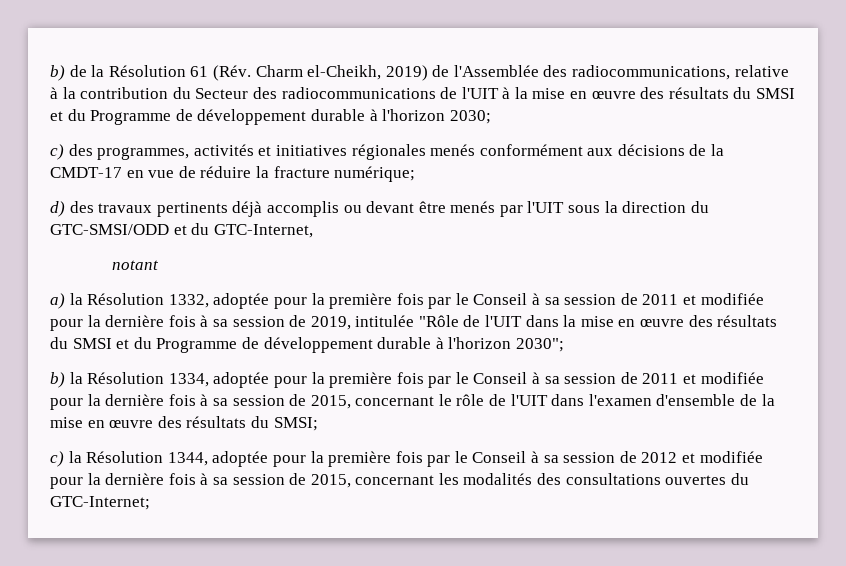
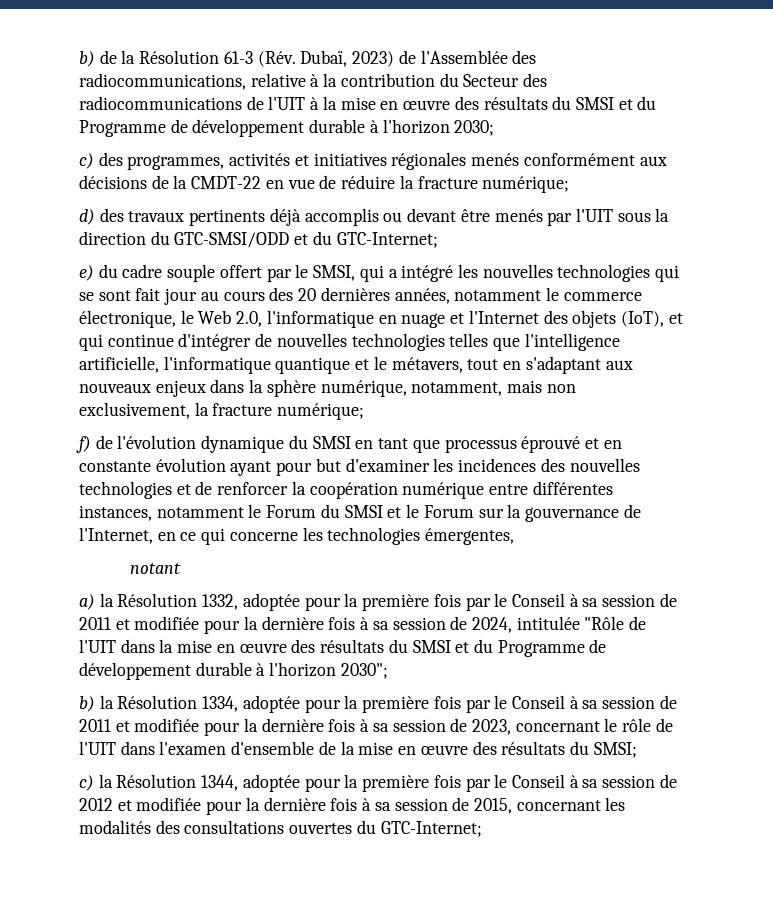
- b) de la Résolution 61 (Rév. Charm el-Cheikh, 2019) de l'Assemblée des radiocommunications, relative à la contribution du Secteur des radiocommunications de l'UIT à la mise en œuvre des résultats du SMSI et du Programme de développement durable à l'horizon 2030;
+ b) de la Résolution 61-3 (Rév. Dubaï, 2023) de l'Assemblée des radiocommunications, relative à la contribution du Secteur des radiocommunications de l'UIT à la mise en œuvre des résultats du SMSI et du Programme de développement durable à l'horizon 2030;
- c) des programmes, activités et initiatives régionales menés conformément aux décisions de la CMDT-17 en vue de réduire la fracture numérique;
+ c) des programmes, activités et initiatives régionales menés conformément aux décisions de la CMDT-22 en vue de réduire la fracture numérique;
- d) des travaux pertinents déjà accomplis ou devant être menés par l'UIT sous la direction du GTC-SMSI/ODD et du GTC-Internet,
+ d) des travaux pertinents déjà accomplis ou devant être menés par l'UIT sous la direction du GTC-SMSI/ODD et du GTC-Internet;
+ e) du cadre souple offert par le SMSI, qui a intégré les nouvelles technologies qui se sont fait jour au cours des 20 dernières années, notamment le commerce électronique, le Web 2.0, l'informatique en nuage et l'Internet des objets (IoT), et qui continue d'intégrer de nouvelles technologies telles que l'intelligence artificielle, l'informatique quantique et le métavers, tout en s'adaptant aux nouveaux enjeux dans la sphère numérique, notamment, mais non exclusivement, la fracture numérique;
+ f) de l'évolution dynamique du SMSI en tant que processus éprouvé et en constante évolution ayant pour but d'examiner les incidences des nouvelles technologies et de renforcer la coopération numérique entre différentes instances, notamment le Forum du SMSI et le Forum sur la gouvernance de l'Internet, en ce qui concerne les technologies émergentes,
- a) la Résolution 1332, adoptée pour la première fois par le Conseil à sa session de 2011 et modifiée pour la dernière fois à sa session de 2019, intitulée "Rôle de l'UIT dans la mise en œuvre des résultats du SMSI et du Programme de développement durable à l'horizon 2030";
+ a) la Résolution 1332, adoptée pour la première fois par le Conseil à sa session de 2011 et modifiée pour la dernière fois à sa session de 2024, intitulée "Rôle de l'UIT dans la mise en œuvre des résultats du SMSI et du Programme de développement durable à l'horizon 2030";
- b) la Résolution 1334, adoptée pour la première fois par le Conseil à sa session de 2011 et modifiée pour la dernière fois à sa session de 2015, concernant le rôle de l'UIT dans l'examen d'ensemble de la mise en œuvre des résultats du SMSI;
+ b) la Résolution 1334, adoptée pour la première fois par le Conseil à sa session de 2011 et modifiée pour la dernière fois à sa session de 2023, concernant le rôle de l'UIT dans l'examen d'ensemble de la mise en œuvre des résultats du SMSI;

